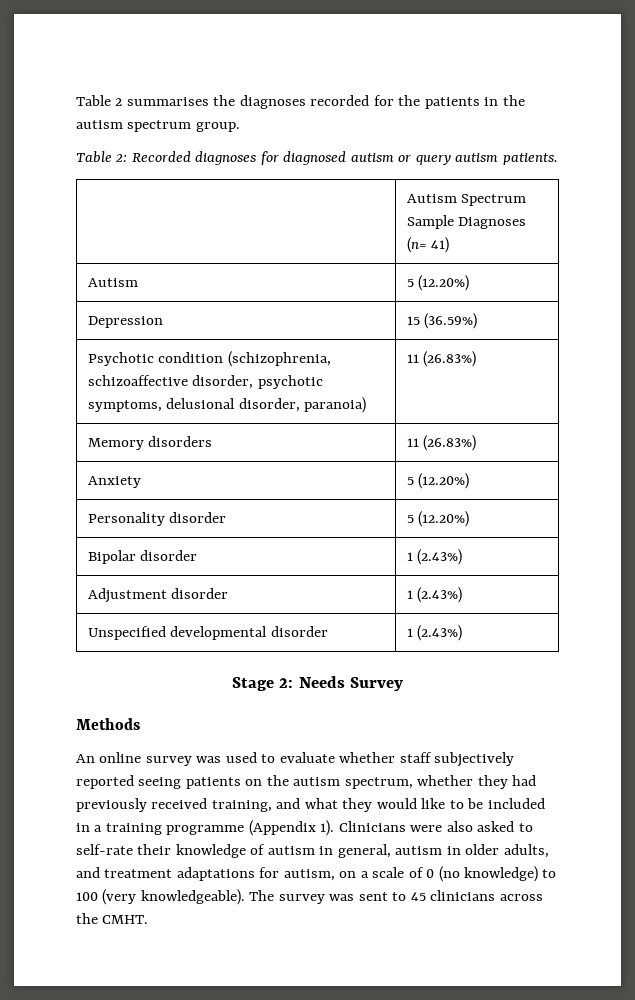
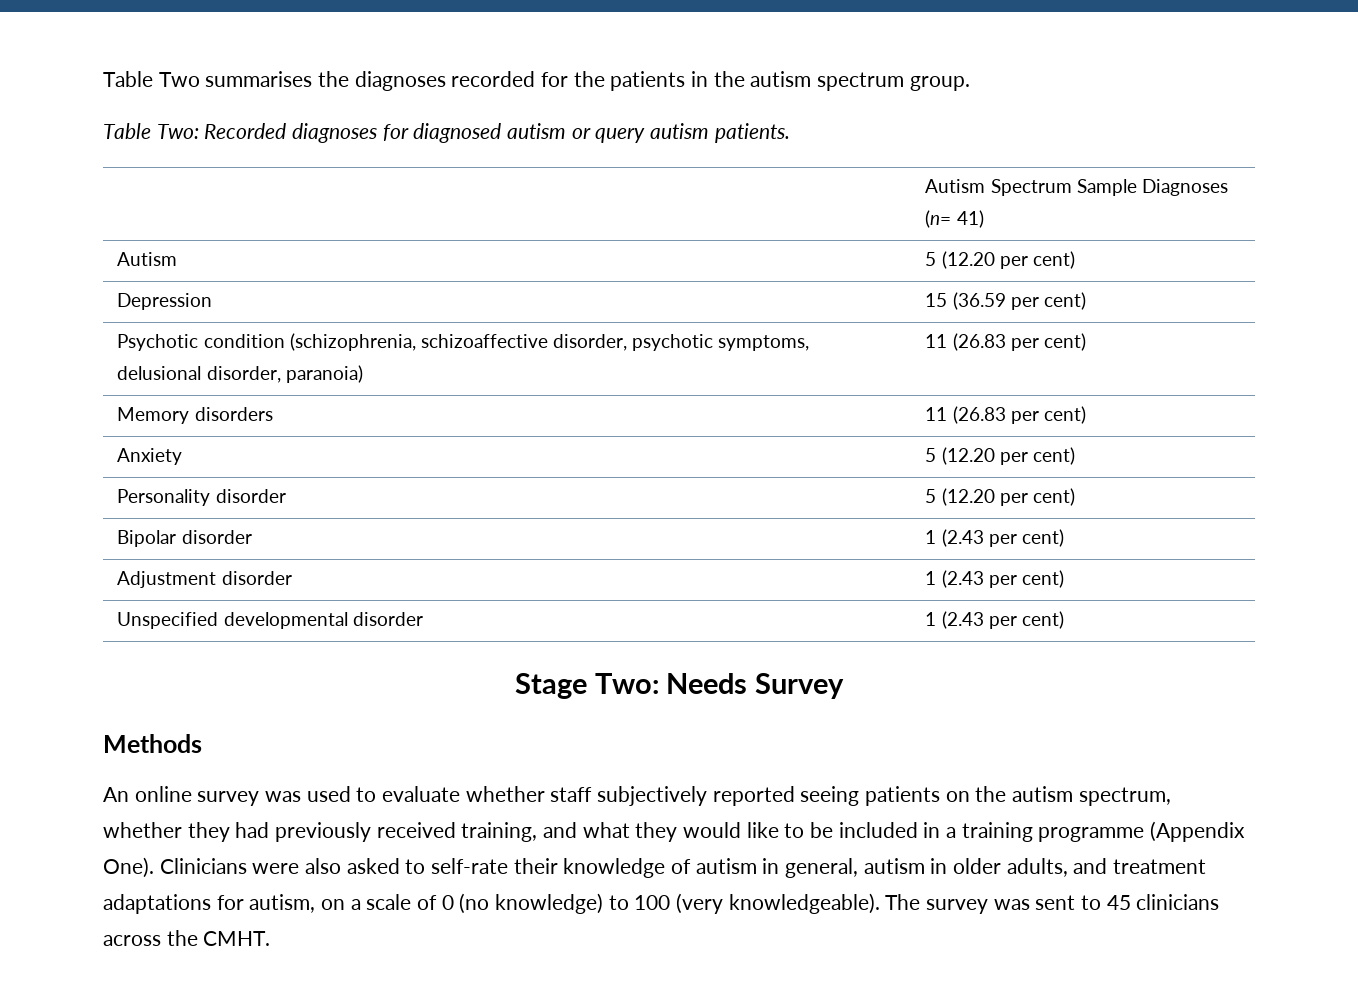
- Table 2 summarises the diagnoses recorded for the patients in the autism spectrum group.
+ Table Two summarises the diagnoses recorded for the patients in the autism spectrum group.
- Table 2: Recorded diagnoses for diagnosed autism or query autism patients.
+ Table Two: Recorded diagnoses for diagnosed autism or query autism patients.
- Autism | 5 (12.20%)
+ Autism | 5 (12.20 per cent)
- Depression | 15 (36.59%)
+ Depression | 15 (36.59 per cent)
- Psychotic condition (schizophrenia, schizoaffective disorder, psychotic symptoms, delusional disorder, paranoia) | 11 (26.83%)
+ Psychotic condition (schizophrenia, schizoaffective disorder, psychotic symptoms, delusional disorder, paranoia) | 11 (26.83 per cent)
- Memory disorders | 11 (26.83%)
+ Memory disorders | 11 (26.83 per cent)
- Anxiety | 5 (12.20%)
+ Anxiety | 5 (12.20 per cent)
- Personality disorder | 5 (12.20%)
+ Personality disorder | 5 (12.20 per cent)
- Bipolar disorder | 1 (2.43%)
+ Bipolar disorder | 1 (2.43 per cent)
- Adjustment disorder | 1 (2.43%)
+ Adjustment disorder | 1 (2.43 per cent)
- Unspecified developmental disorder | 1 (2.43%)
+ Unspecified developmental disorder | 1 (2.43 per cent)
- Stage 2: Needs Survey
+ Stage Two: Needs Survey
- An online survey was used to evaluate whether staff subjectively reported seeing patients on the autism spectrum, whether they had previously received training, and what they would like to be included in a training programme (Appendix 1).
+ An online survey was used to evaluate whether staff subjectively reported seeing patients on the autism spectrum, whether they had previously received training, and what they would like to be included in a training programme (Appendix One).

